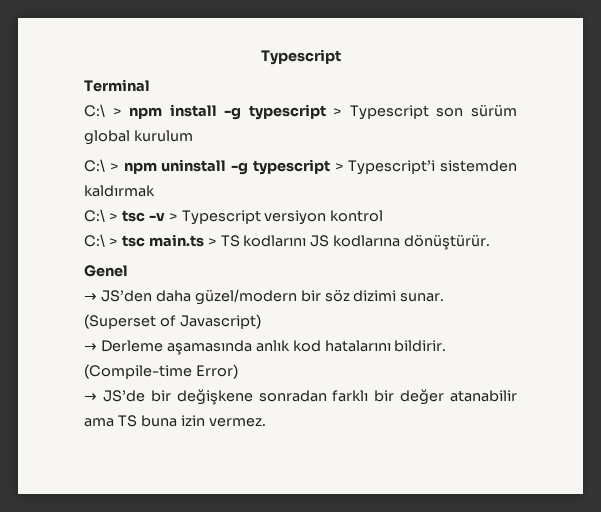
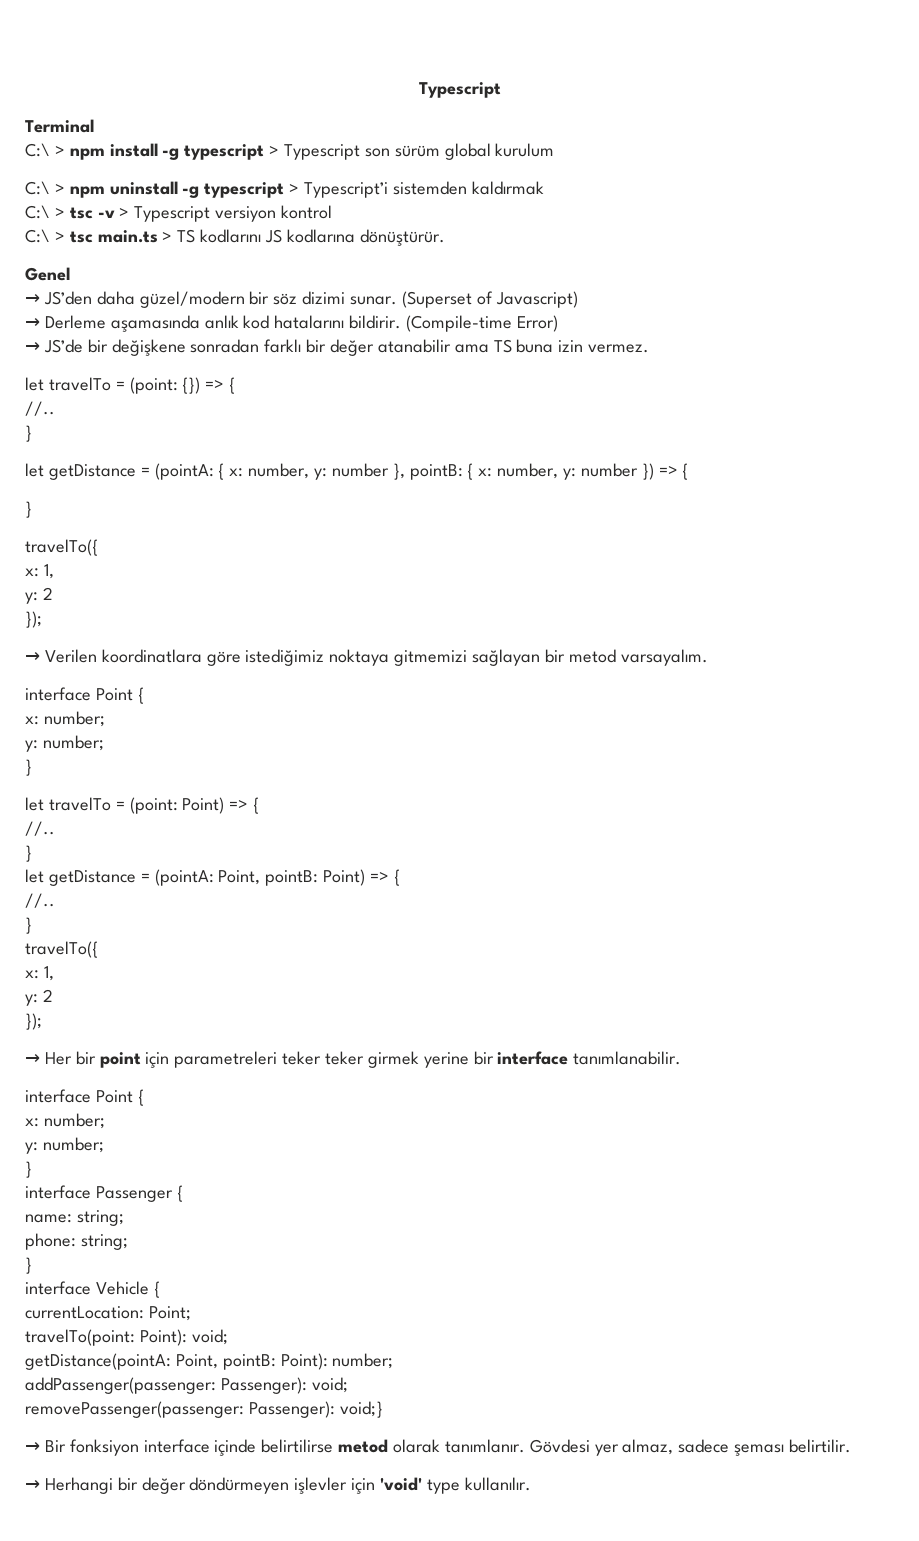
+ let travelTo = (point: {}) => {
+ //..
+ }
+ let getDistance = (pointA: { x: number, y: number }, pointB: { x: number, y: number }) => {
+ }
+ travelTo({
+ x: 1,
+ y: 2
+ });
+ → Verilen koordinatlara göre istediğimiz noktaya gitmemizi sağlayan bir metod varsayalım.
+ interface Point {
+ x: number;
+ y: number;
+ }
+ let travelTo = (point: Point) => {
+ //..
+ }
+ let getDistance = (pointA: Point, pointB: Point) => {
+ //..
+ }
+ travelTo({
+ x: 1,
+ y: 2
+ });
+ → Her bir point için parametreleri teker teker girmek yerine bir interface tanımlanabilir.
+ interface Point {
+ x: number;
+ y: number;
+ }
+ interface Passenger {
+ name: string;
+ phone: string;
+ }
+ interface Vehicle {
+ currentLocation: Point;
+ travelTo(point: Point): void;
+ getDistance(pointA: Point, pointB: Point): number;
+ addPassenger(passenger: Passenger): void;
+ removePassenger(passenger: Passenger): void;}
+ → Bir fonksiyon interface içinde belirtilirse metod olarak tanımlanır. Gövdesi yer almaz, sadece şeması belirtilir.
+ → Herhangi bir değer döndürmeyen işlevler için 'void' type kullanılır.

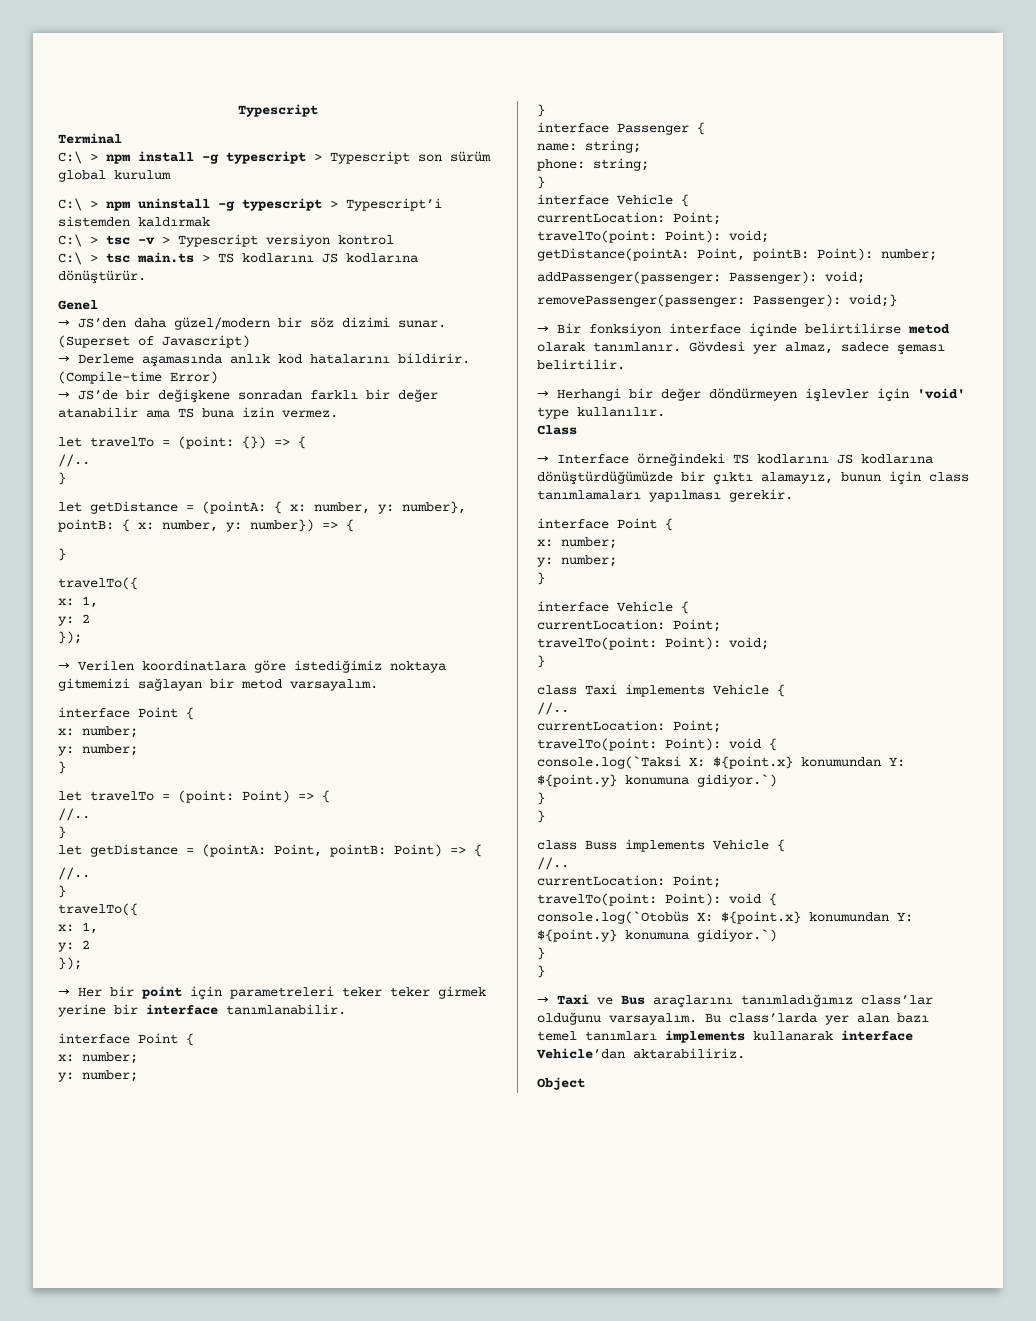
- let getDistance = (pointA: { x: number, y: number }, pointB: { x: number, y: number }) => {
+ let getDistance = (pointA: { x: number, y: number}, pointB: { x: number, y: number}) => {
+ Class
+ → Interface örneğindeki TS kodlarını JS kodlarına dönüştürdüğümüzde bir çıktı alamayız, bunun için class tanımlamaları yapılması gerekir.
+ interface Point {
+ x: number;
+ y: number;
+ }
+ interface Vehicle {
+ currentLocation: Point;
+ travelTo(point: Point): void;
+ }
+ class Taxi implements Vehicle {
+ //..
+ currentLocation: Point;
+ travelTo(point: Point): void {
+ console.log(`Taksi X: ${point.x} konumundan Y: ${point.y} konumuna gidiyor.`)
+ }
+ }
+ class Buss implements Vehicle {
+ //..
+ currentLocation: Point;
+ travelTo(point: Point): void {
+ console.log(`Otobüs X: ${point.x} konumundan Y: ${point.y} konumuna gidiyor.`)
+ }
+ }
+ → Taxi ve Bus araçlarını tanımladığımız class’lar olduğunu varsayalım. Bu class’larda yer alan bazı temel tanımları implements kullanarak interface Vehicle’dan aktarabiliriz.
+ Object

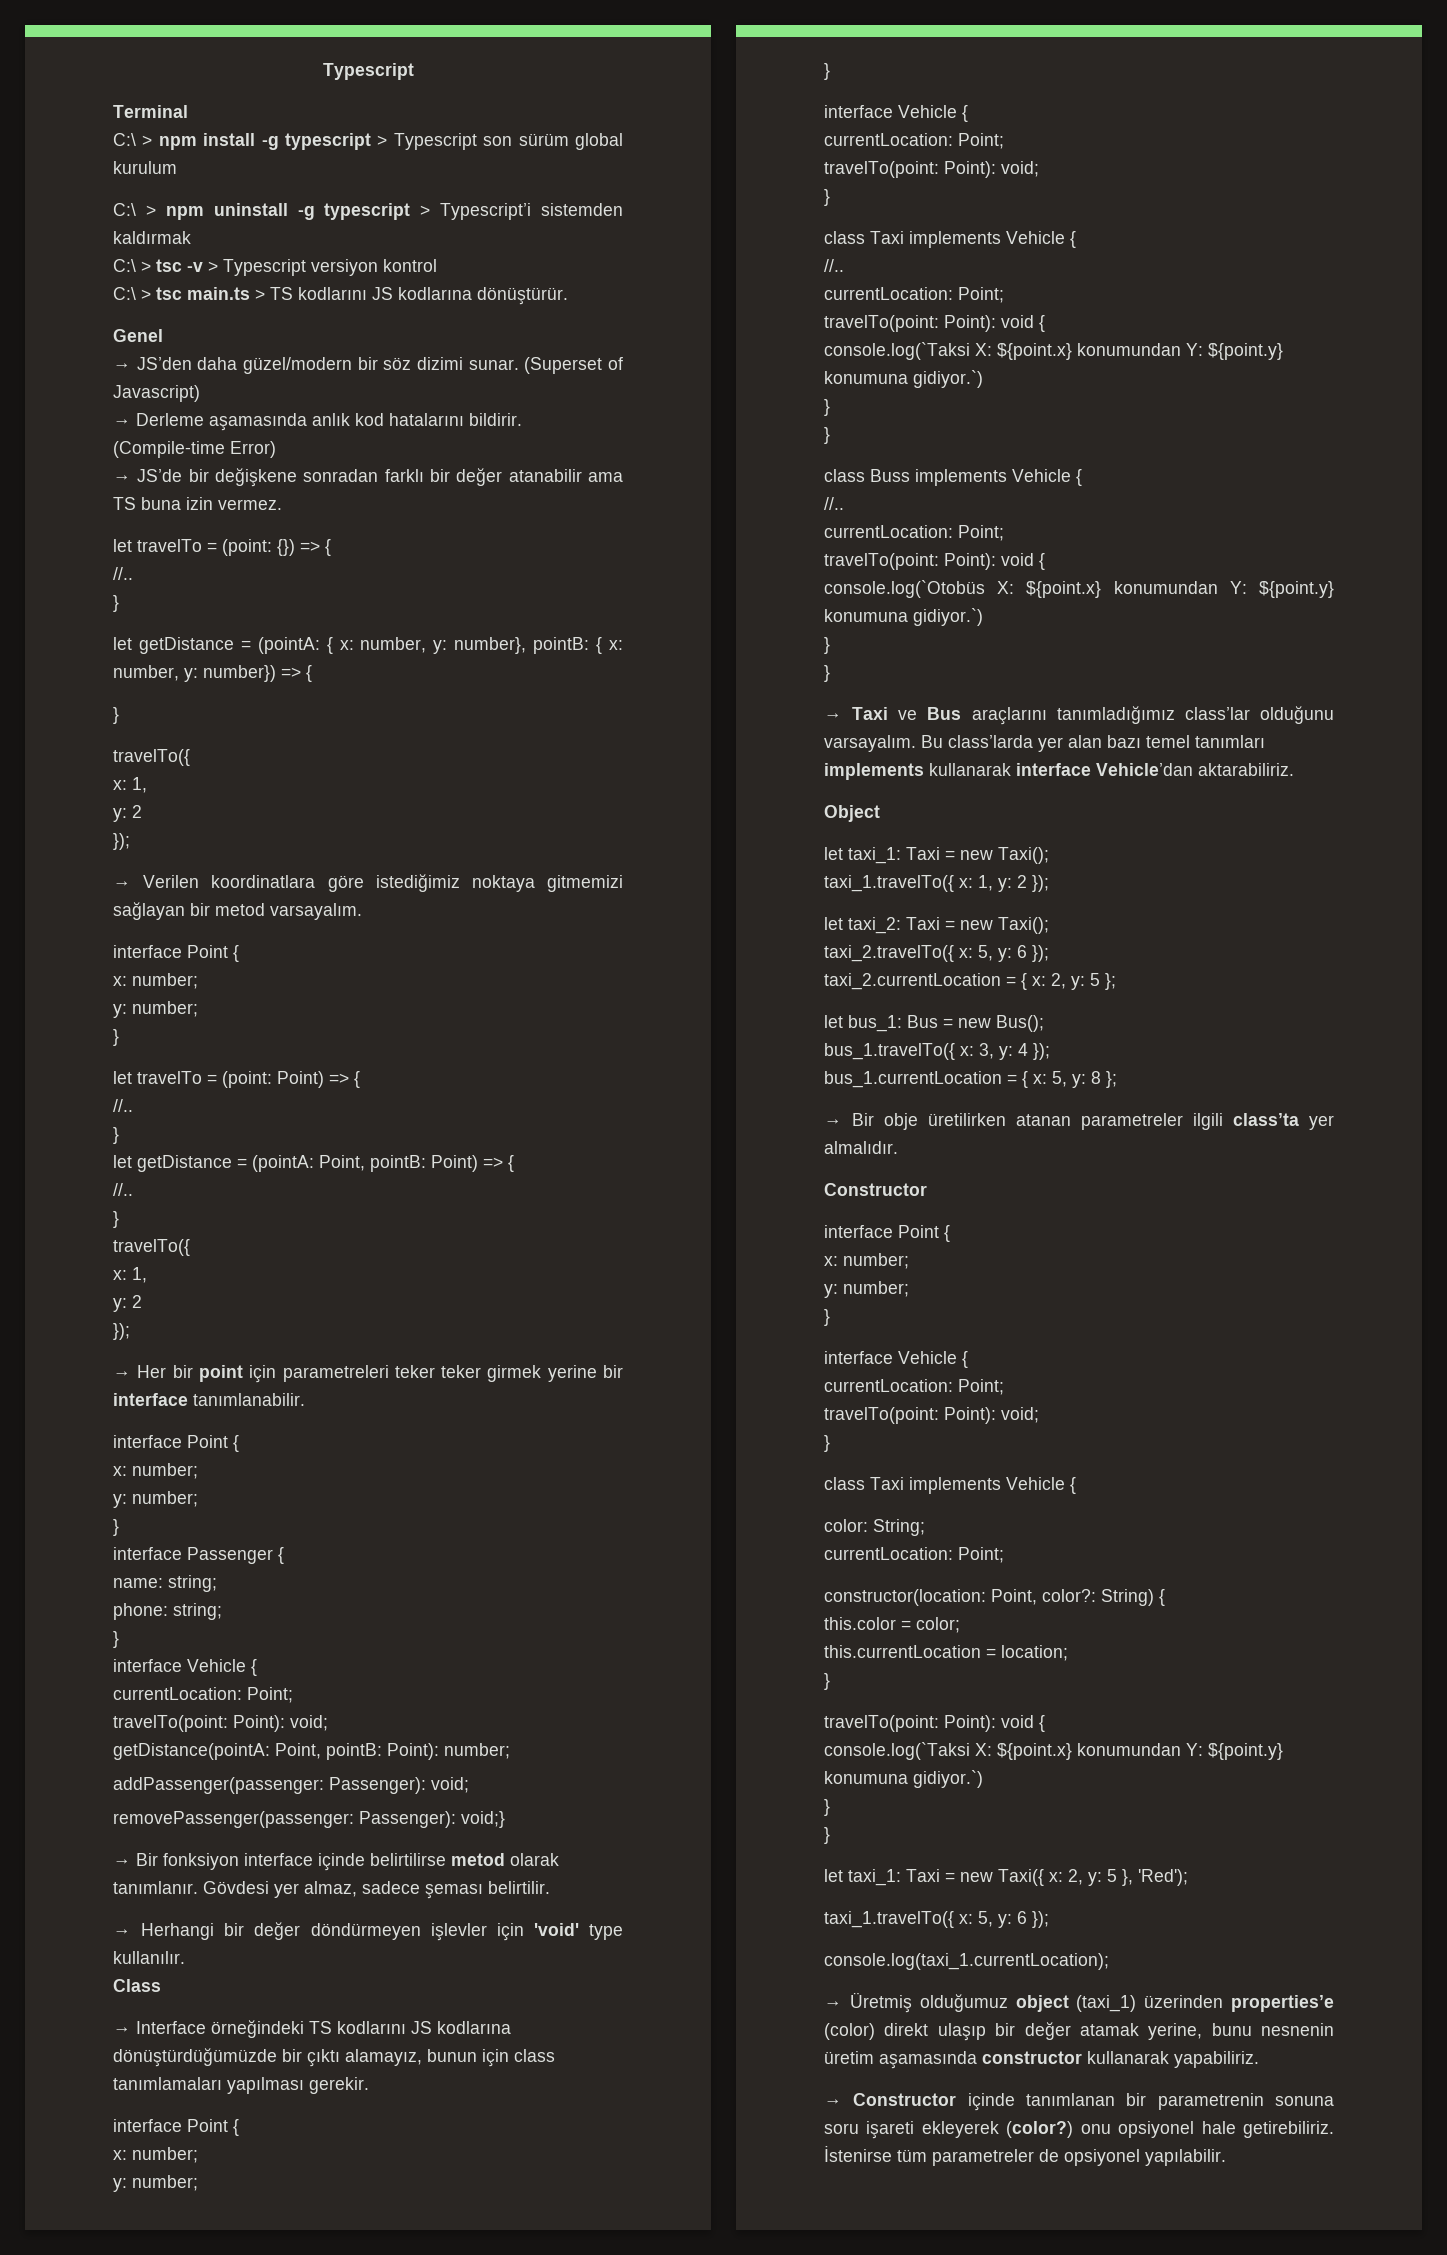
+ let taxi_1: Taxi = new Taxi();
+ taxi_1.travelTo({ x: 1, y: 2 });
+ let taxi_2: Taxi = new Taxi();
+ taxi_2.travelTo({ x: 5, y: 6 });
+ taxi_2.currentLocation = { x: 2, y: 5 };
+ let bus_1: Bus = new Bus();
+ bus_1.travelTo({ x: 3, y: 4 });
+ bus_1.currentLocation = { x: 5, y: 8 };
+ → Bir obje üretilirken atanan parametreler ilgili class’ta yer almalıdır.
+ Constructor
+ interface Point {
+ x: number;
+ y: number;
+ }
+ interface Vehicle {
+ currentLocation: Point;
+ travelTo(point: Point): void;
+ }
+ class Taxi implements Vehicle {
+ color: String;
+ currentLocation: Point;
+ constructor(location: Point, color?: String) {
+ this.color = color;
+ this.currentLocation = location;
+ }
+ travelTo(point: Point): void {
+ console.log(`Taksi X: ${point.x} konumundan Y: ${point.y} konumuna gidiyor.`)
+ }
+ }
+ let taxi_1: Taxi = new Taxi({ x: 2, y: 5 }, 'Red');
+ taxi_1.travelTo({ x: 5, y: 6 });
+ console.log(taxi_1.currentLocation);
+ → Üretmiş olduğumuz object (taxi_1) üzerinden properties’e (color) direkt ulaşıp bir değer atamak yerine, bunu nesnenin üretim aşamasında constructor kullanarak yapabiliriz.
+ → Constructor içinde tanımlanan bir parametrenin sonuna soru işareti ekleyerek (color?) onu opsiyonel hale getirebiliriz. İstenirse tüm parametreler de opsiyonel yapılabilir.

